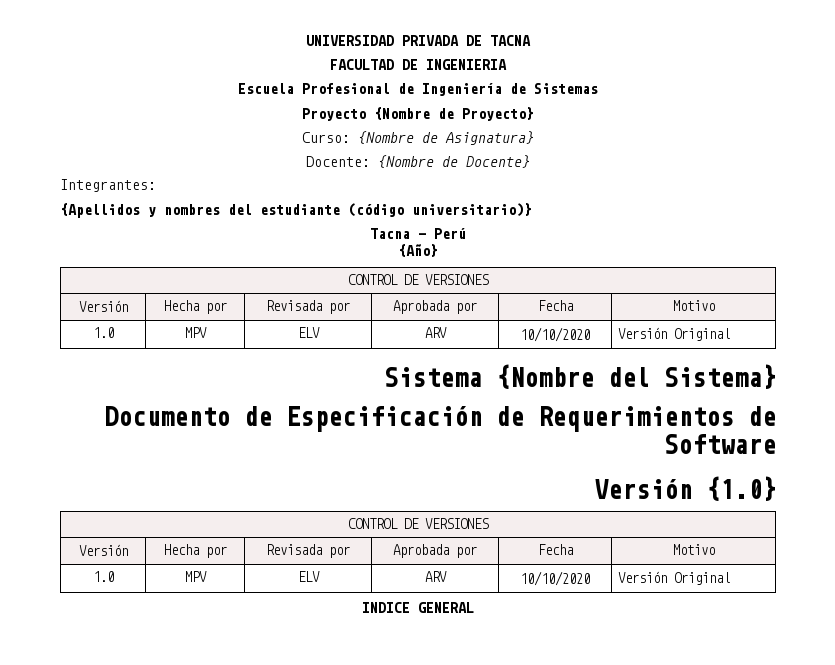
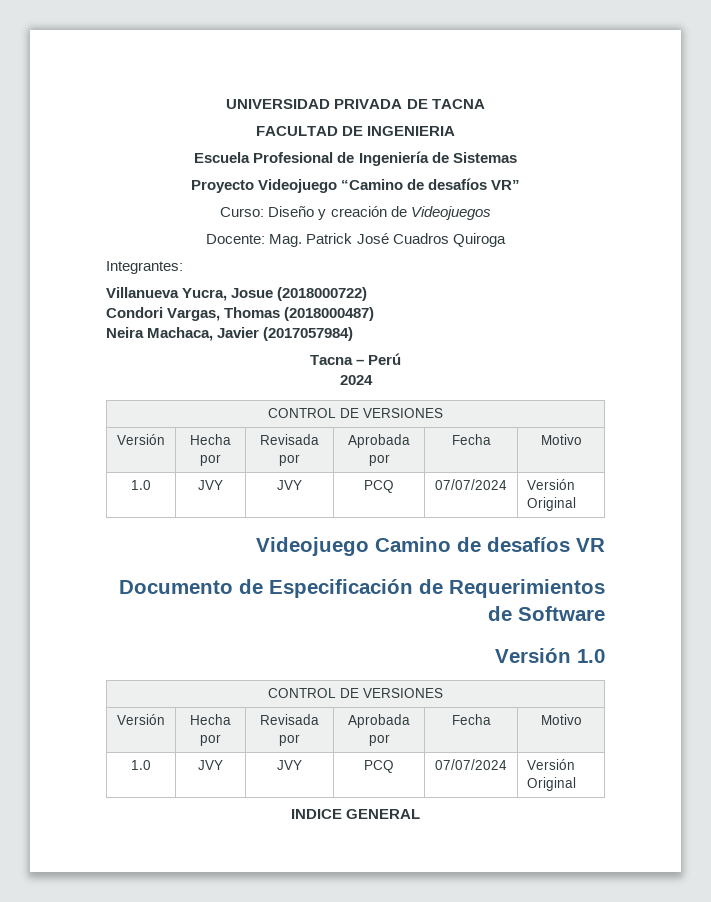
- Proyecto {Nombre de Proyecto}
- Curso: {Nombre de Asignatura}
- Docente: {Nombre de Docente}
+ Proyecto Videojuego “Camino de desafíos VR”
+ Curso: Diseño y creación de Videojuegos
+ Docente: Mag. Patrick José Cuadros Quiroga
  Integrantes:
- {Apellidos y nombres del estudiante (código universitario)}
+ Villanueva Yucra, Josue (2018000722)
+ Condori Vargas, Thomas (2018000487)
+ Neira Machaca, Javier (2017057984)
- {Año}
+ 2024
  CONTROL DE VERSIONES
  Versión | Hecha por | Revisada por | Aprobada por | Fecha | Motivo
- 1.0 | MPV | ELV | ARV | 10/10/2020 | Versión Original
- Sistema {Nombre del Sistema}
+ 1.0 | JVY | JVY | PCQ | 07/07/2024 | Versión Original
+ Videojuego Camino de desafíos VR
- Versión {1.0}
+ Versión 1.0
  CONTROL DE VERSIONES
  Versión | Hecha por | Revisada por | Aprobada por | Fecha | Motivo
- 1.0 | MPV | ELV | ARV | 10/10/2020 | Versión Original
+ 1.0 | JVY | JVY | PCQ | 07/07/2024 | Versión Original

